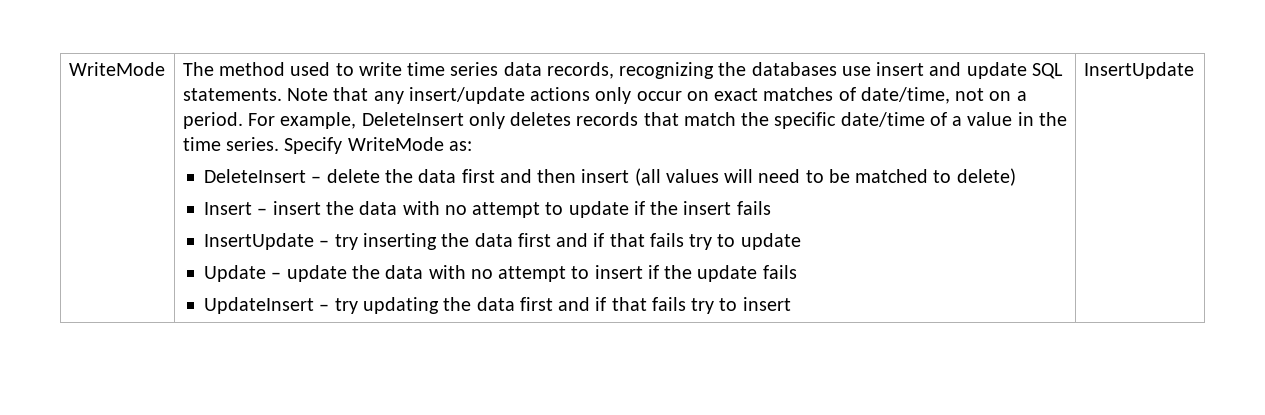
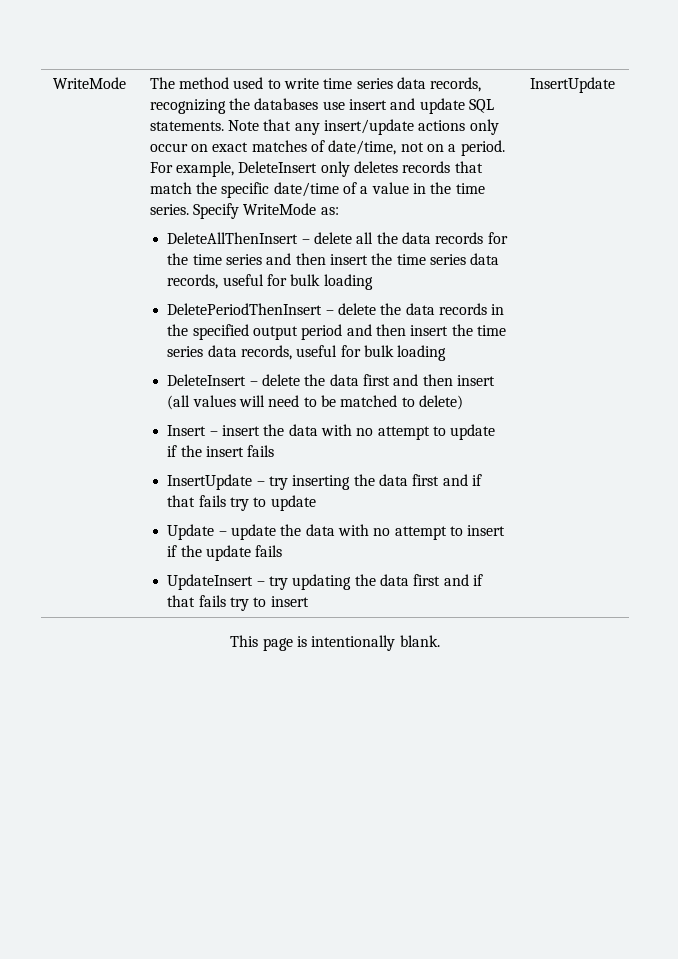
+ DeleteAllThenInsert – delete all the data records for the time series and then insert the time series data records, useful for bulk loading
+ DeletePeriodThenInsert – delete the data records in the specified output period and then insert the time series data records, useful for bulk loading
+ This page is intentionally blank.

